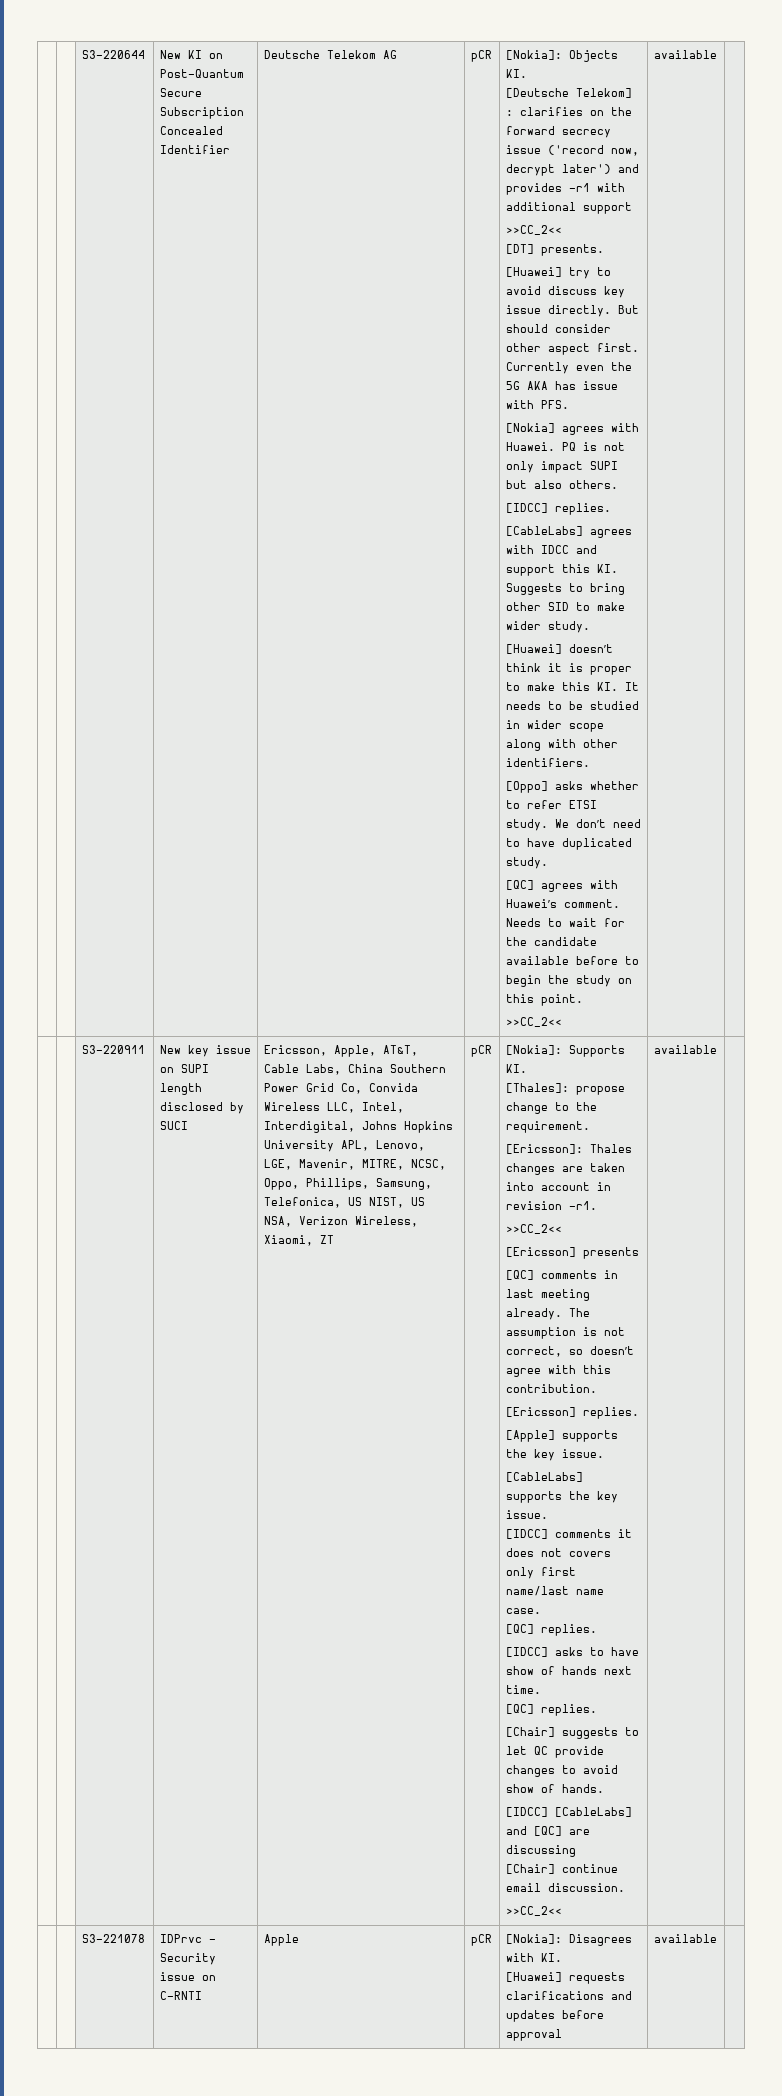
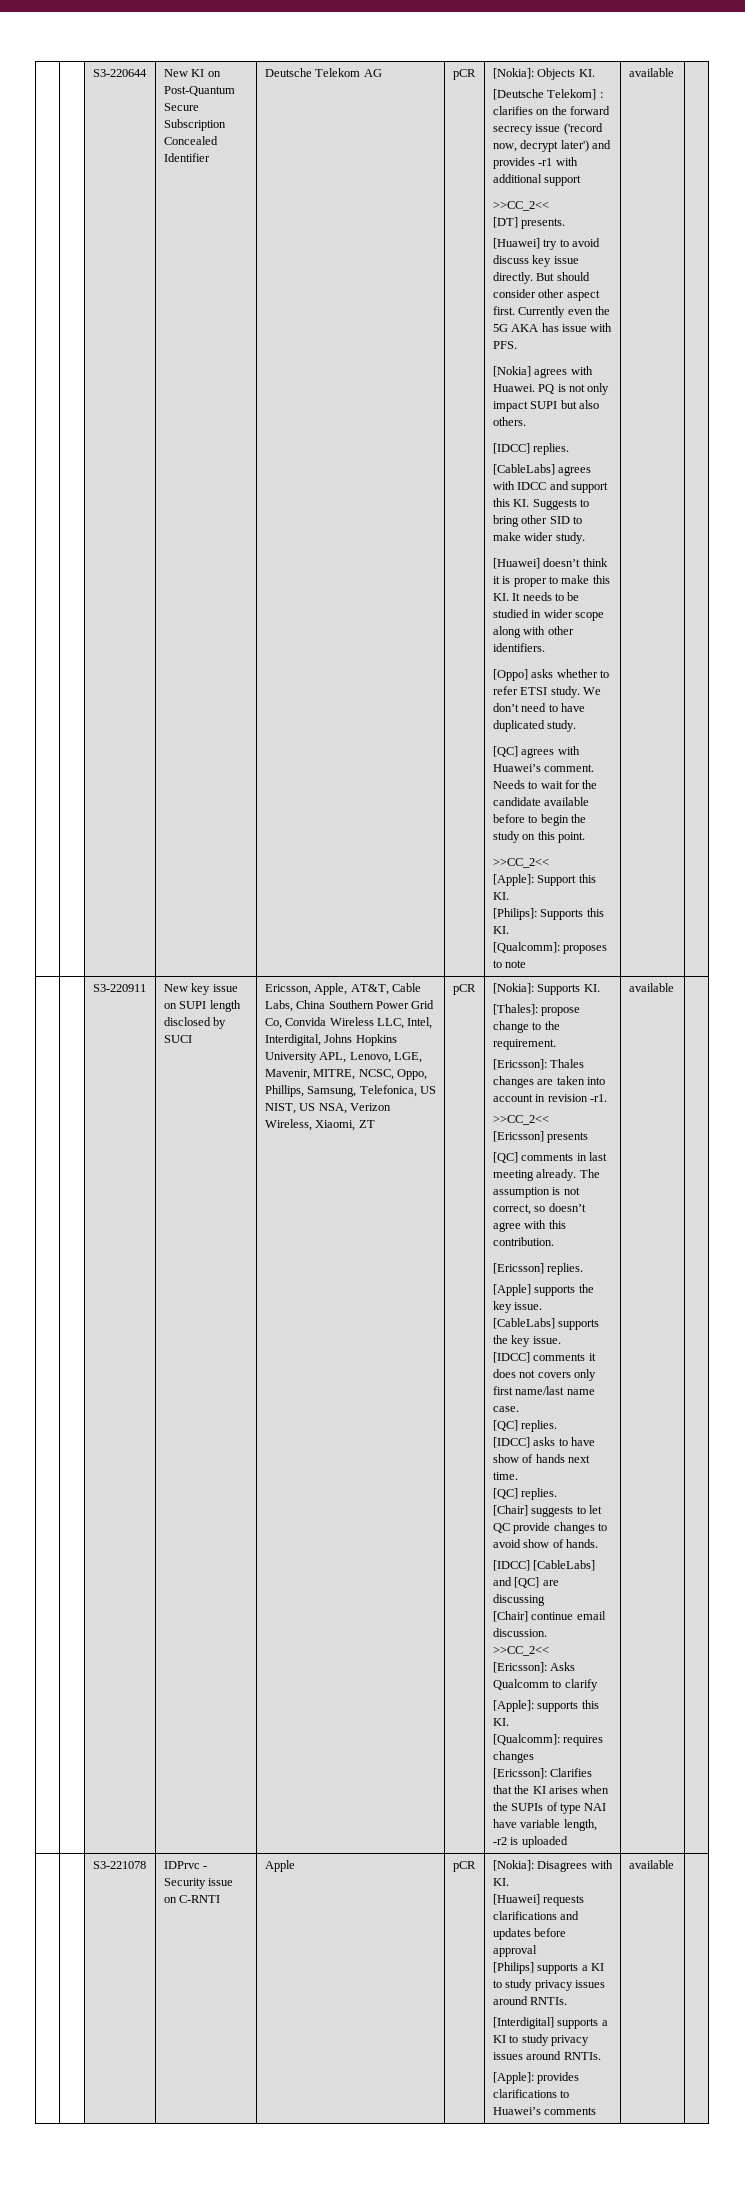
+ [Apple]: Support this KI.
+ [Philips]: Supports this KI.
+ [Qualcomm]: proposes to note
+ [Ericsson]: Asks Qualcomm to clarify
+ [Apple]: supports this KI.
+ [Qualcomm]: requires changes
+ [Ericsson]: Clarifies that the KI arises when the SUPIs of type NAI have variable length, -r2 is uploaded
+ [Philips] supports a KI to study privacy issues around RNTIs.
+ [Interdigital] supports a KI to study privacy issues around RNTIs.
+ [Apple]: provides clarifications to Huawei’s comments

